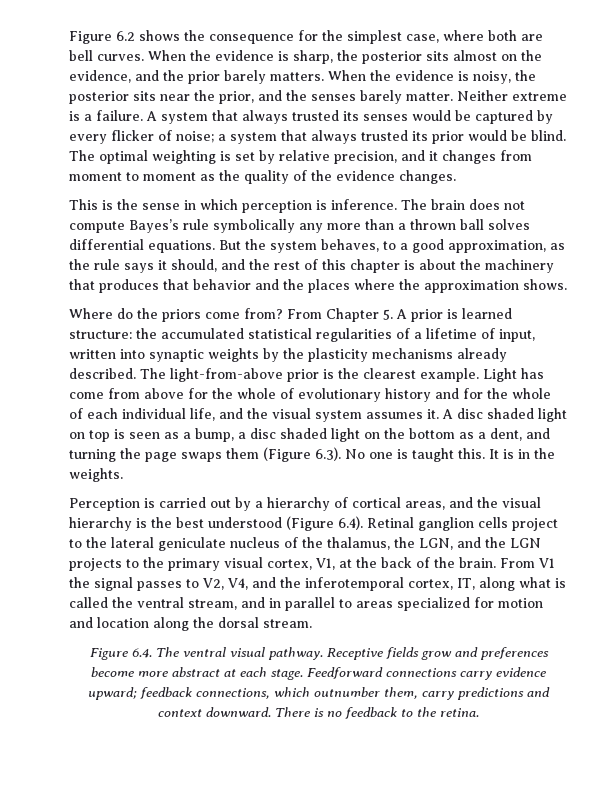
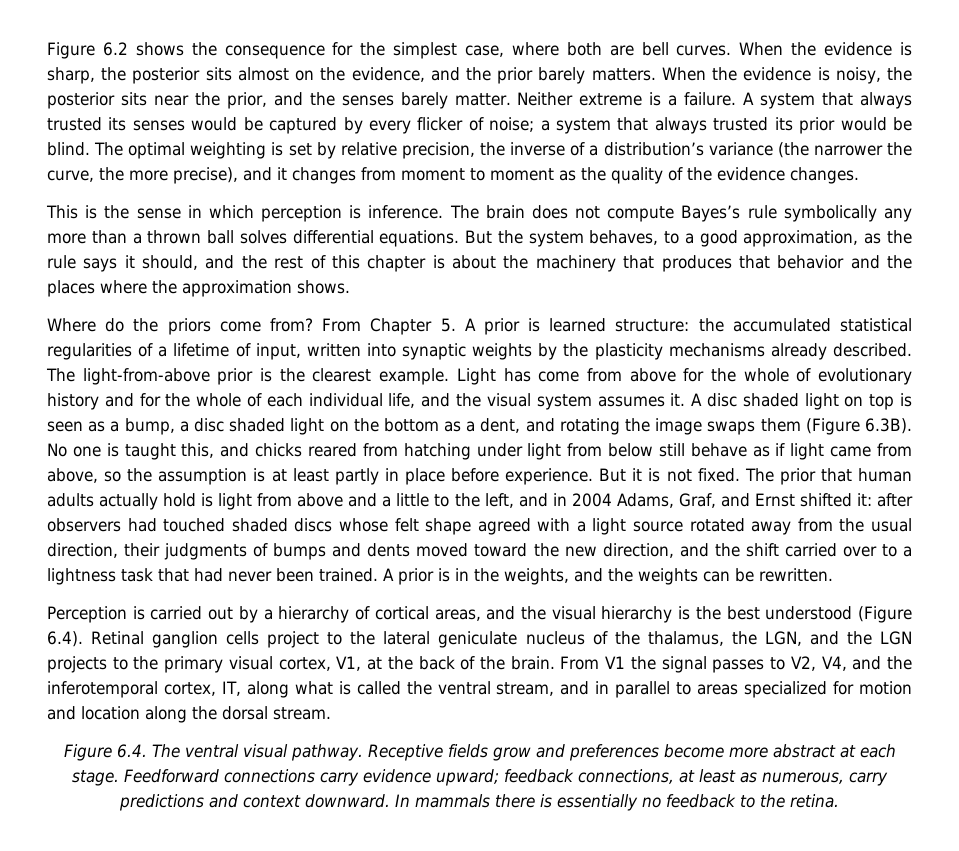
- The optimal weighting is set by relative precision, and it changes from moment to moment as the quality of the evidence changes.
+ The optimal weighting is set by relative precision, the inverse of a distribution’s variance (the narrower the curve, the more precise), and it changes from moment to moment as the quality of the evidence changes.
- A disc shaded light on top is seen as a bump, a disc shaded light on the bottom as a dent, and turning the page swaps them (Figure 6.3). No one is taught this. It is in the weights.
+ A disc shaded light on top is seen as a bump, a disc shaded light on the bottom as a dent, and rotating the image swaps them (Figure 6.3B). No one is taught this, and chicks reared from hatching under light from below still behave as if light came from above, so the assumption is at least partly in place before experience. But it is not fixed. The prior that human adults actually hold is light from above and a little to the left, and in 2004 Adams, Graf, and Ernst shifted it: after observers had touched shaded discs whose felt shape agreed with a light source rotated away from the usual direction, their judgments of bumps and dents moved toward the new direction, and the shift carried over to a lightness task that had never been trained. A prior is in the weights, and the weights can be rewritten.
- Feedforward connections carry evidence upward; feedback connections, which outnumber them, carry predictions and context downward.
+ Feedforward connections carry evidence upward; feedback connections, at least as numerous, carry predictions and context downward.
- There is no feedback to the retina.
+ In mammals there is essentially no feedback to the retina.

